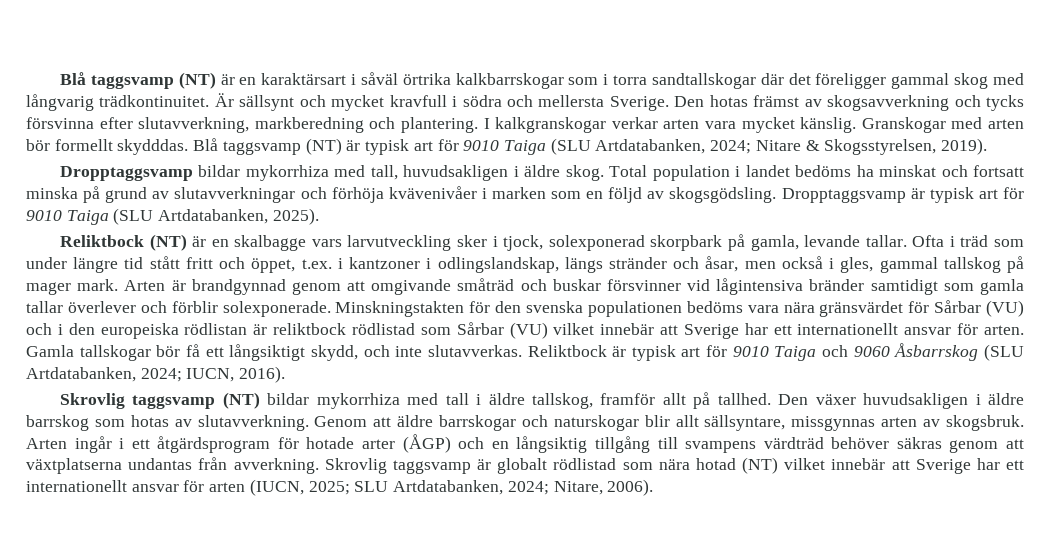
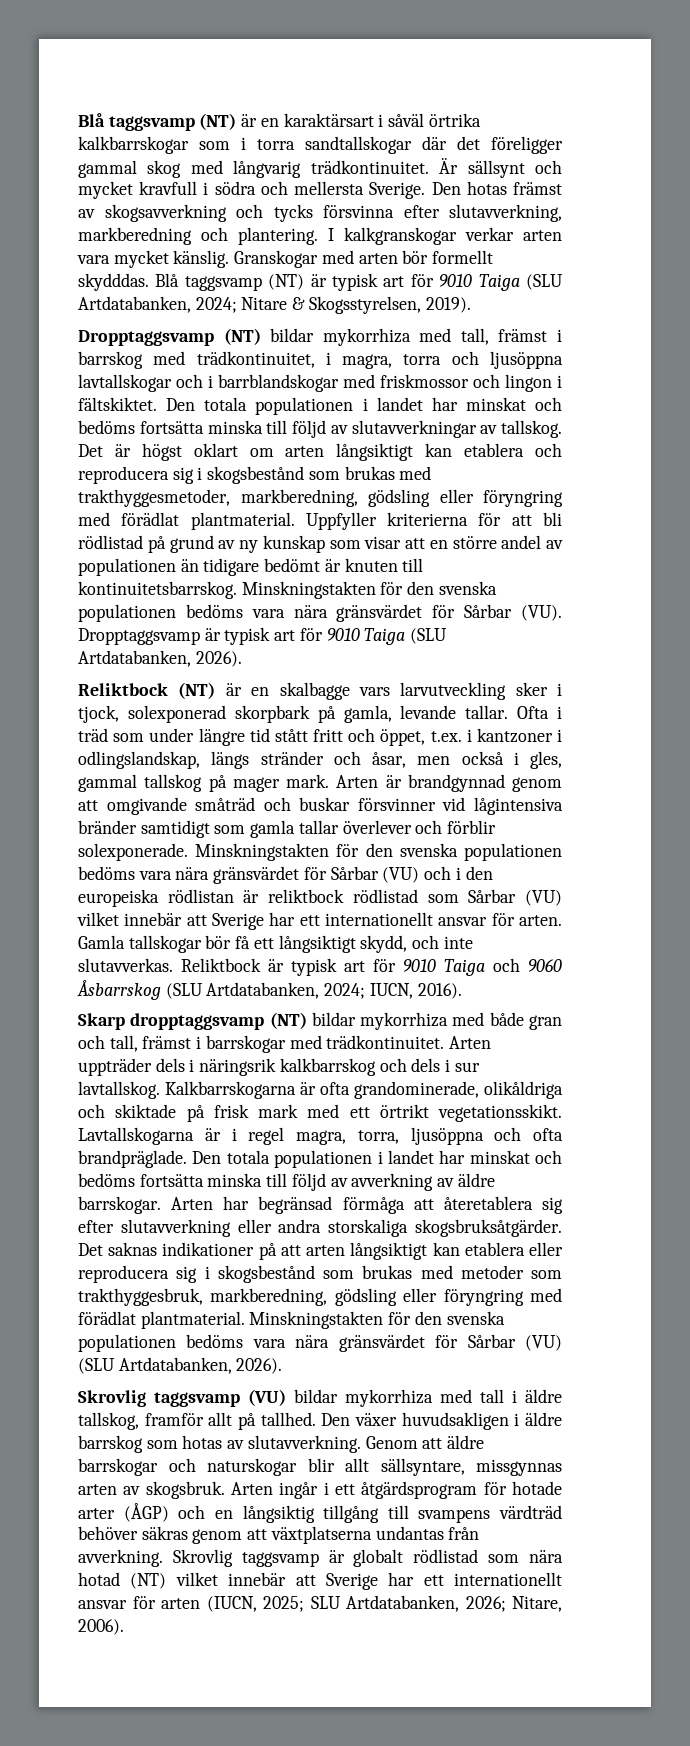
- Dropptaggsvamp bildar mykorrhiza med tall, huvudsakligen i äldre skog. Total population i landet bedöms ha minskat och fortsatt minska på grund av slutavverkningar och förhöja kvävenivåer i marken som en följd av skogsgödsling. Dropptaggsvamp är typisk art för 9010 Taiga (SLU Artdatabanken, 2025).
+ Dropptaggsvamp (NT) bildar mykorrhiza med tall, främst i barrskog med trädkontinuitet, i magra, torra och ljusöppna lavtallskogar och i barrblandskogar med friskmossor och lingon i fältskiktet. Den totala populationen i landet har minskat och bedöms fortsätta minska till följd av slutavverkningar av tallskog. Det är högst oklart om arten långsiktigt kan etablera och reproducera sig i skogsbestånd som brukas med trakthyggesmetoder, markberedning, gödsling eller föryngring med förädlat plantmaterial. Uppfyller kriterierna för att bli rödlistad på grund av ny kunskap som visar att en större andel av populationen än tidigare bedömt är knuten till kontinuitetsbarrskog. Minskningstakten för den svenska populationen bedöms vara nära gränsvärdet för Sårbar (VU). Dropptaggsvamp är typisk art för 9010 Taiga (SLU Artdatabanken, 2026).
- Skrovlig taggsvamp (NT) bildar mykorrhiza med tall i äldre tallskog, framför allt på tallhed.
+ Skarp dropptaggsvamp (NT) bildar mykorrhiza med både gran och tall, främst i barrskogar med trädkontinuitet. Arten uppträder dels i näringsrik kalkbarrskog och dels i sur lavtallskog. Kalkbarrskogarna är ofta grandominerade, olikåldriga och skiktade på frisk mark med ett örtrikt vegetationsskikt. Lavtallskogarna är i regel magra, torra, ljusöppna och ofta brandpräglade. Den totala populationen i landet har minskat och bedöms fortsätta minska till följd av avverkning av äldre barrskogar. Arten har begränsad förmåga att återetablera sig efter slutavverkning eller andra storskaliga skogsbruksåtgärder. Det saknas indikationer på att arten långsiktigt kan etablera eller reproducera sig i skogsbestånd som brukas med metoder som trakthyggesbruk, markberedning, gödsling eller föryngring med förädlat plantmaterial. Minskningstakten för den svenska populationen bedöms vara nära gränsvärdet för Sårbar (VU) (SLU Artdatabanken, 2026).
+ Skrovlig taggsvamp (VU) bildar mykorrhiza med tall i äldre tallskog, framför allt på tallhed.
- Skrovlig taggsvamp är globalt rödlistad som nära hotad (NT) vilket innebär att Sverige har ett internationellt ansvar för arten (IUCN, 2025; SLU Artdatabanken, 2024; Nitare, 2006).
+ Skrovlig taggsvamp är globalt rödlistad som nära hotad (NT) vilket innebär att Sverige har ett internationellt ansvar för arten (IUCN, 2025; SLU Artdatabanken, 2026; Nitare, 2006).

